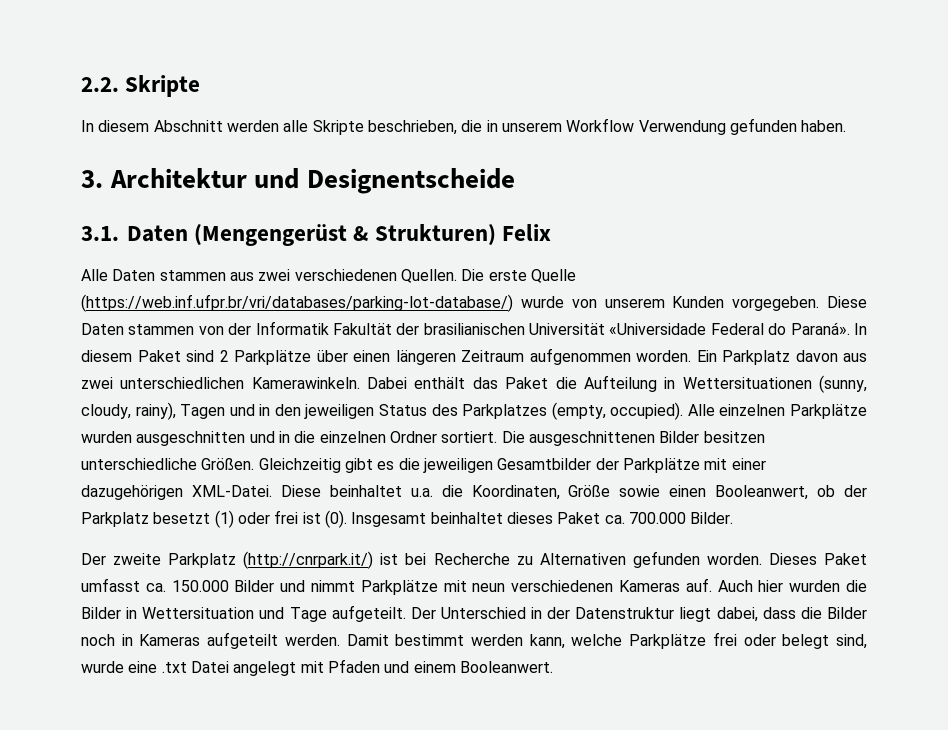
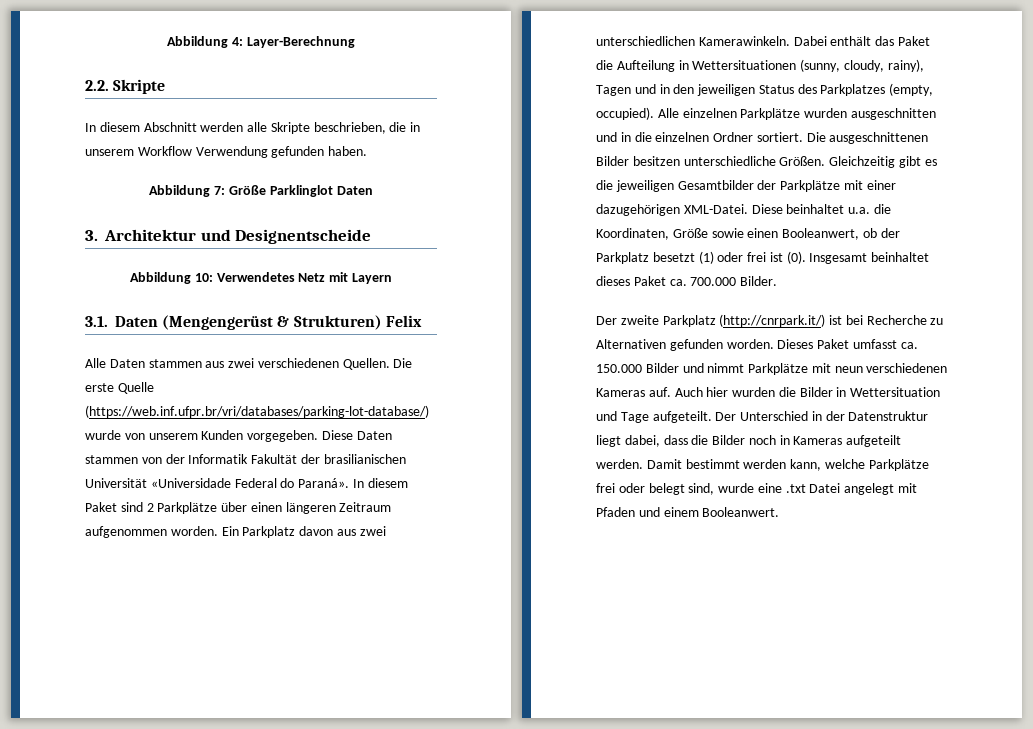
+ Abbildung 4: Layer-Berechnung
+ Abbildung 7: Größe Parklinglot Daten
+ Abbildung 10: Verwendetes Netz mit Layern

